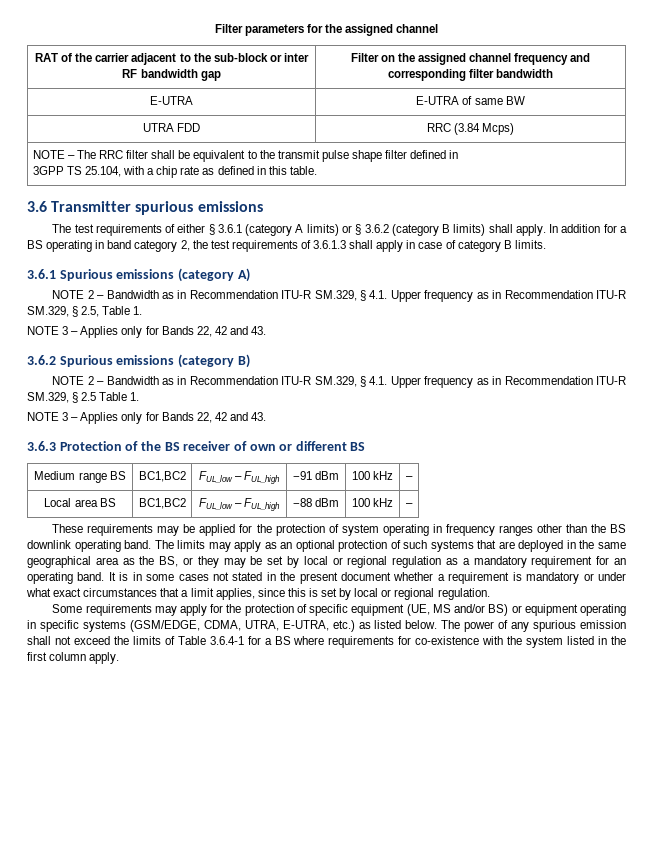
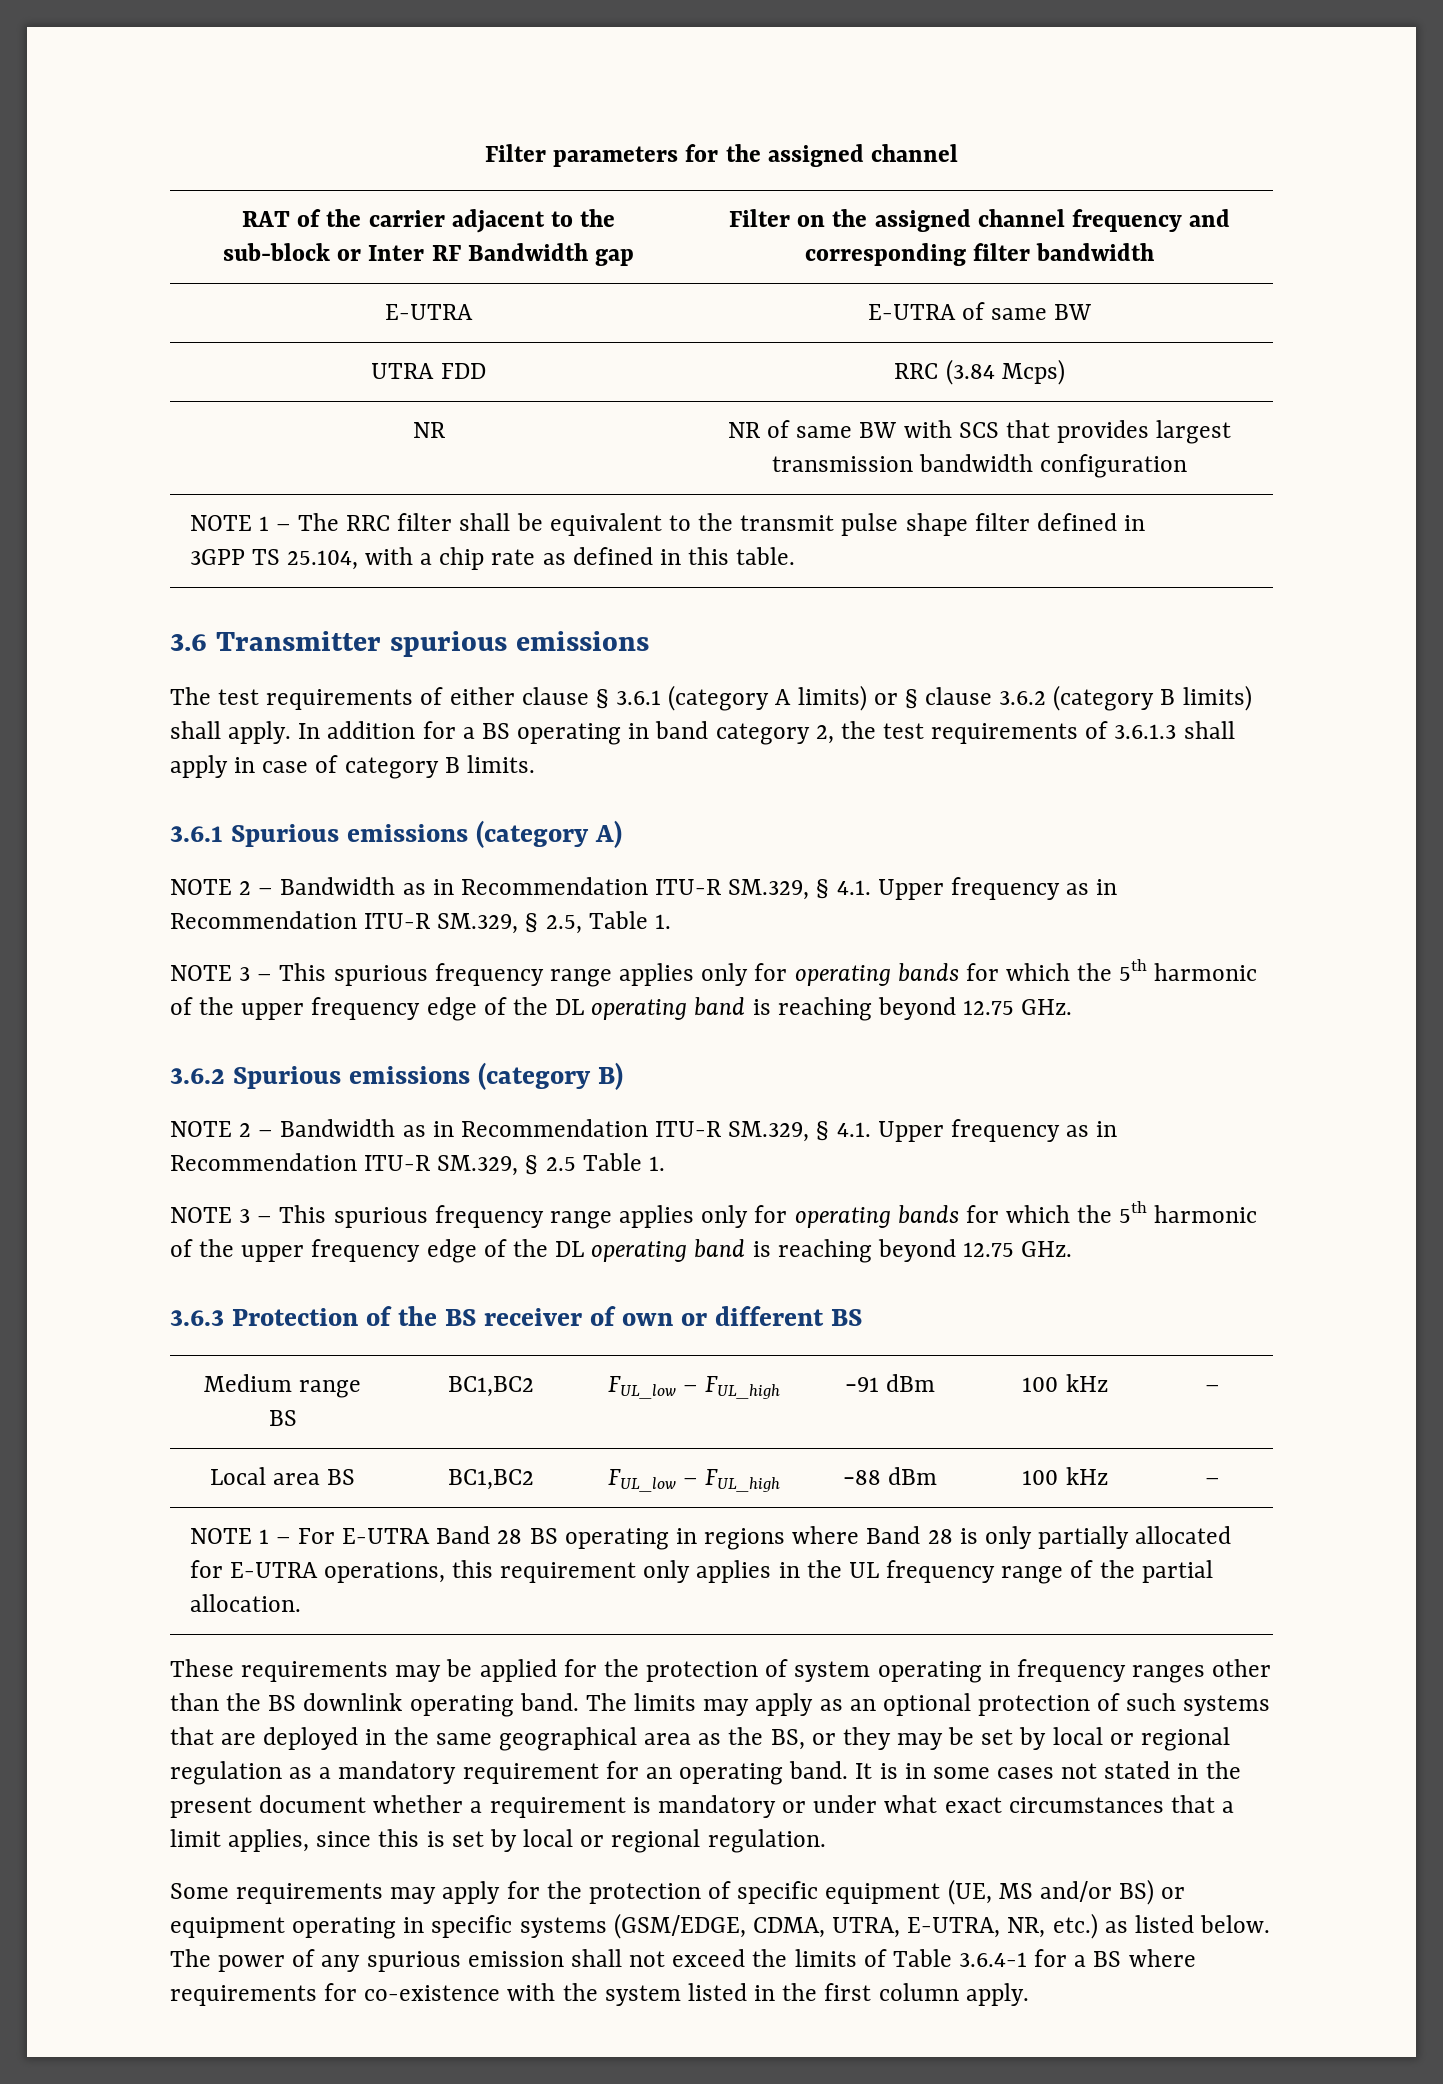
- RAT of the carrier adjacent to the sub-block or inter RF bandwidth gap | Filter on the assigned channel frequency and corresponding filter bandwidth
+ RAT of the carrier adjacent to the sub-block or Inter RF Bandwidth gap | Filter on the assigned channel frequency and corresponding filter bandwidth
- NOTE – The RRC filter shall be equivalent to the transmit pulse shape filter defined in
+ NR | NR of same BW with SCS that provides largest transmission bandwidth configuration
+ NOTE 1 – The RRC filter shall be equivalent to the transmit pulse shape filter defined in
- The test requirements of either § 3.6.1 (category A limits) or § 3.6.2 (category B limits) shall apply.
+ The test requirements of either clause § 3.6.1 (category A limits) or § clause 3.6.2 (category B limits) shall apply.
  NOTE 2 – Bandwidth as in Recommendation ITU-R SM.329, § 4.1. Upper frequency as in Recommendation ITU-R SM.329, § 2.5, Table 1.
- NOTE 3 – Applies only for Bands 22, 42 and 43.
+ NOTE 3 – This spurious frequency range applies only for operating bands for which the 5th harmonic of the upper frequency edge of the DL operating band is reaching beyond 12.75 GHz.
  NOTE 2 – Bandwidth as in Recommendation ITU-R SM.329, § 4.1. Upper frequency as in Recommendation ITU-R SM.329, § 2.5 Table 1.
- NOTE 3 – Applies only for Bands 22, 42 and 43.
+ NOTE 3 – This spurious frequency range applies only for operating bands for which the 5th harmonic of the upper frequency edge of the DL operating band is reaching beyond 12.75 GHz.
+ NOTE 1 – For E-UTRA Band 28 BS operating in regions where Band 28 is only partially allocated for E-UTRA operations, this requirement only applies in the UL frequency range of the partial allocation.
- Some requirements may apply for the protection of specific equipment (UE, MS and/or BS) or equipment operating in specific systems (GSM/EDGE, CDMA, UTRA, E-UTRA, etc.) as listed below.
+ Some requirements may apply for the protection of specific equipment (UE, MS and/or BS) or equipment operating in specific systems (GSM/EDGE, CDMA, UTRA, E-UTRA, NR, etc.) as listed below.

